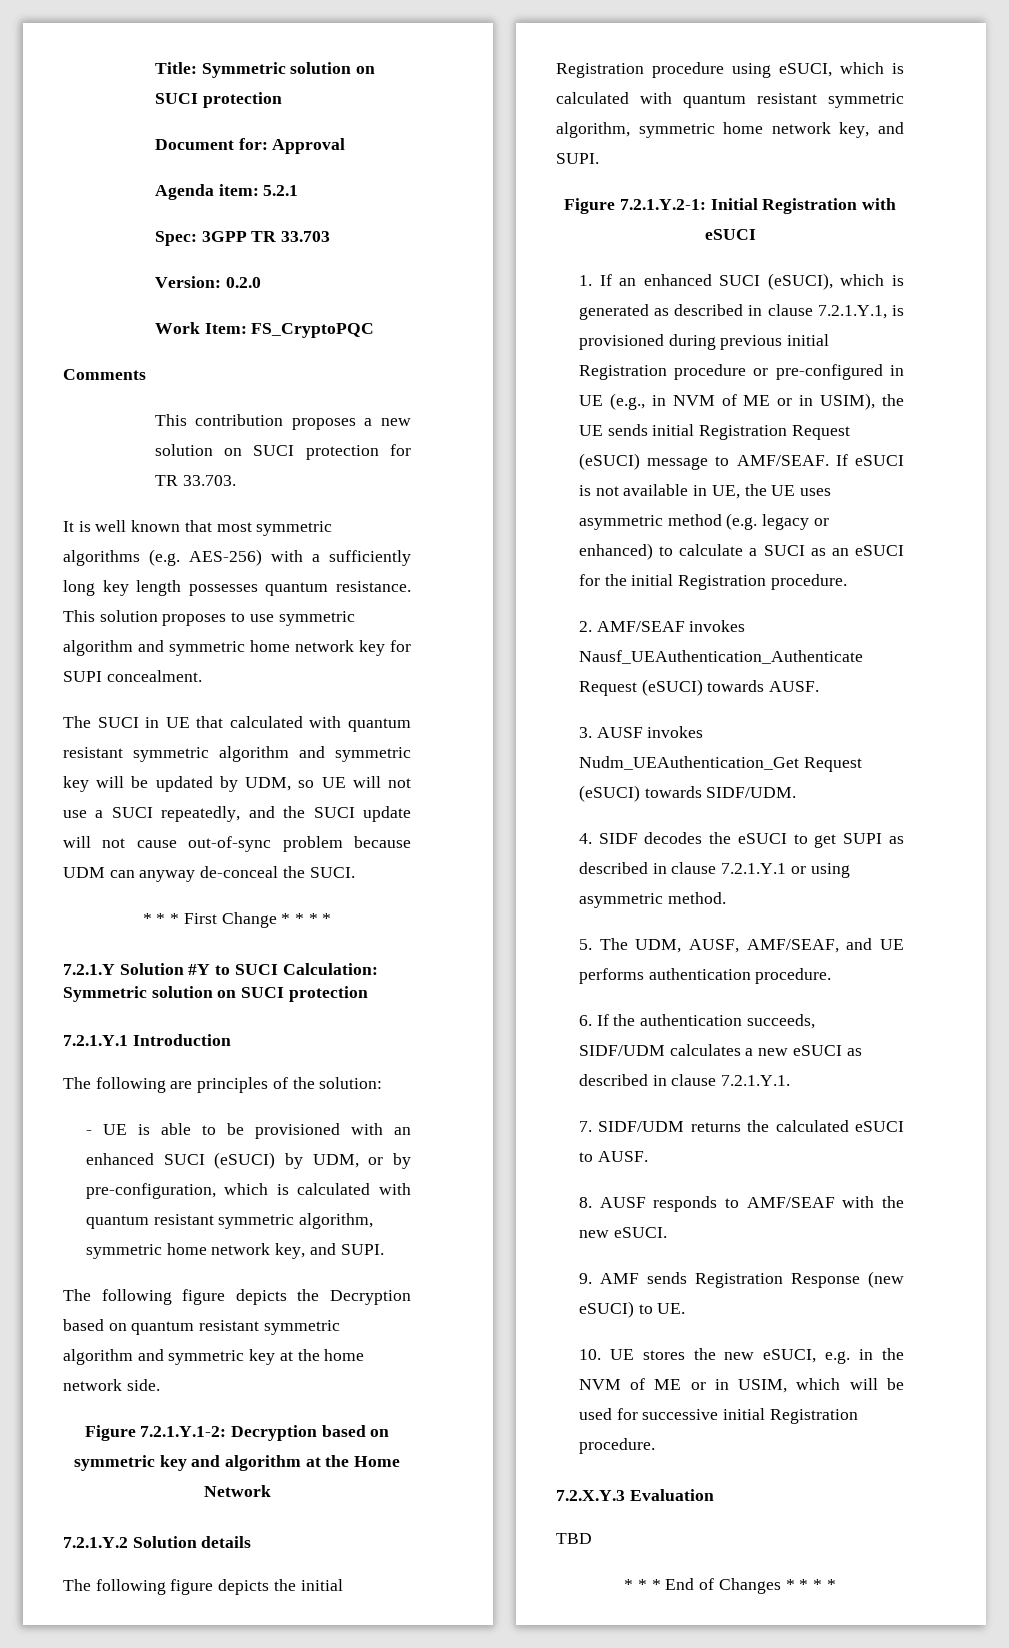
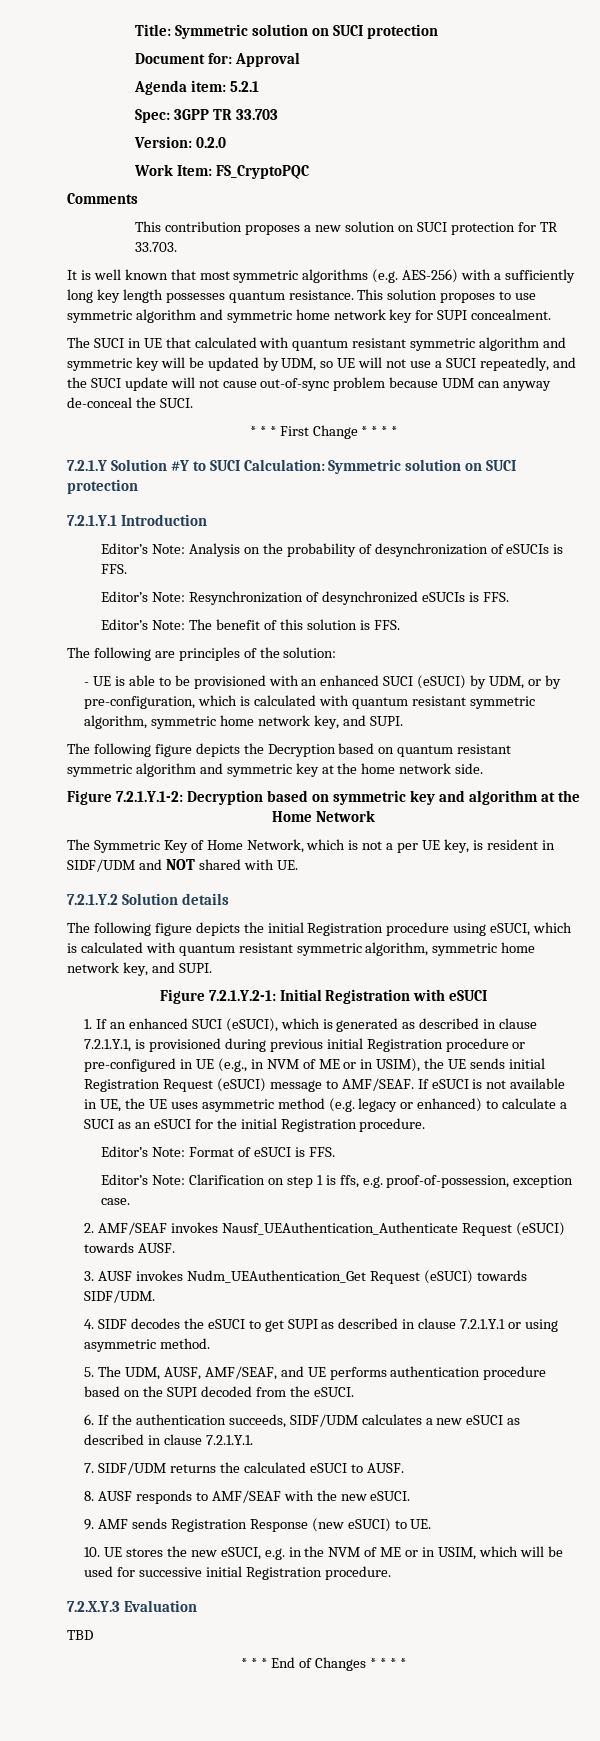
+ Editor’s Note: Analysis on the probability of desynchronization of eSUCIs is FFS.
+ Editor’s Note: Resynchronization of desynchronized eSUCIs is FFS.
+ Editor’s Note: The benefit of this solution is FFS.
+ The Symmetric Key of Home Network, which is not a per UE key, is resident in SIDF/UDM and NOT shared with UE.
+ Editor’s Note: Format of eSUCI is FFS.
+ Editor’s Note: Clarification on step 1 is ffs, e.g. proof-of-possession, exception case.
- 5. The UDM, AUSF, AMF/SEAF, and UE performs authentication procedure.
+ 5. The UDM, AUSF, AMF/SEAF, and UE performs authentication procedure based on the SUPI decoded from the eSUCI.

